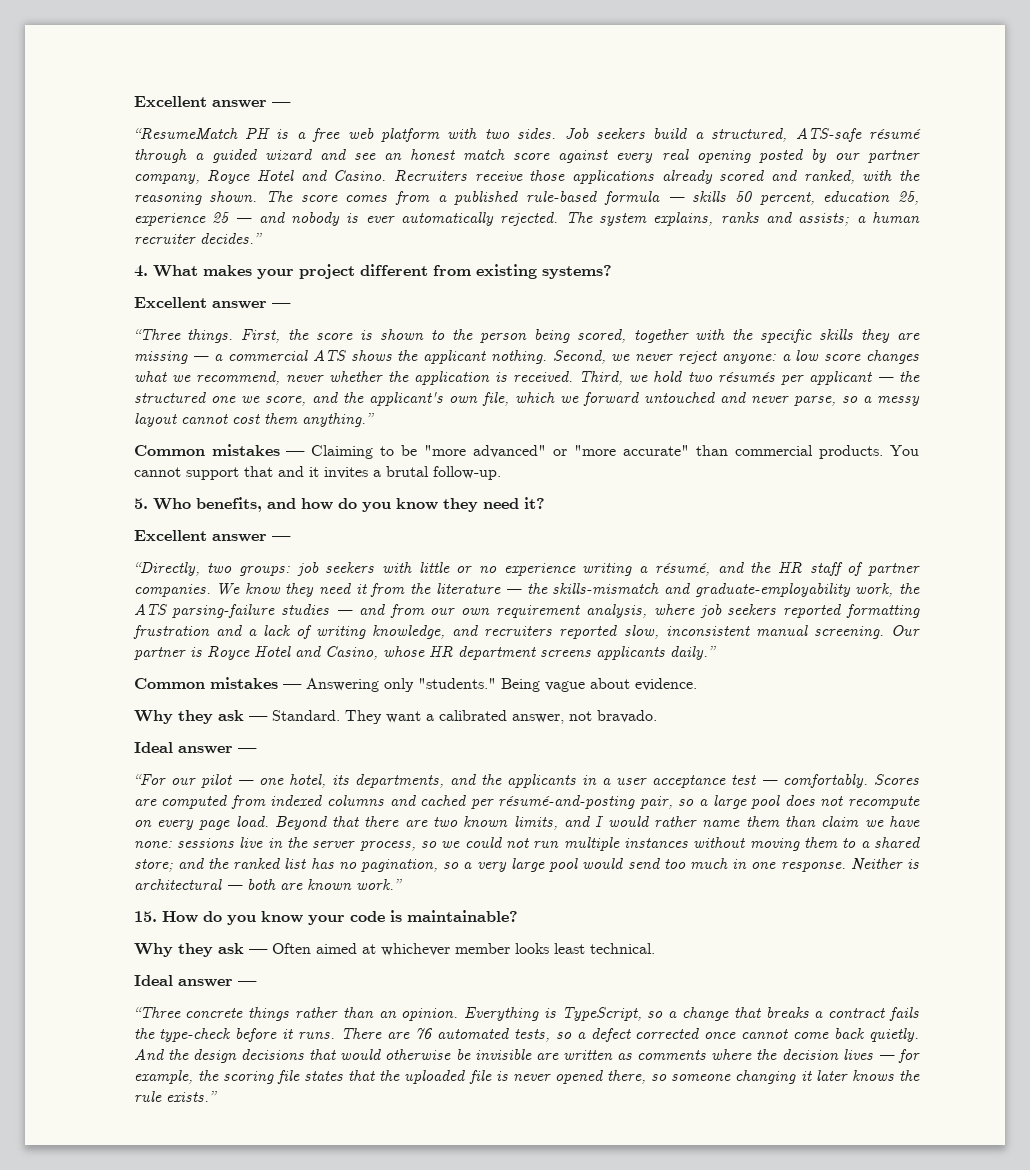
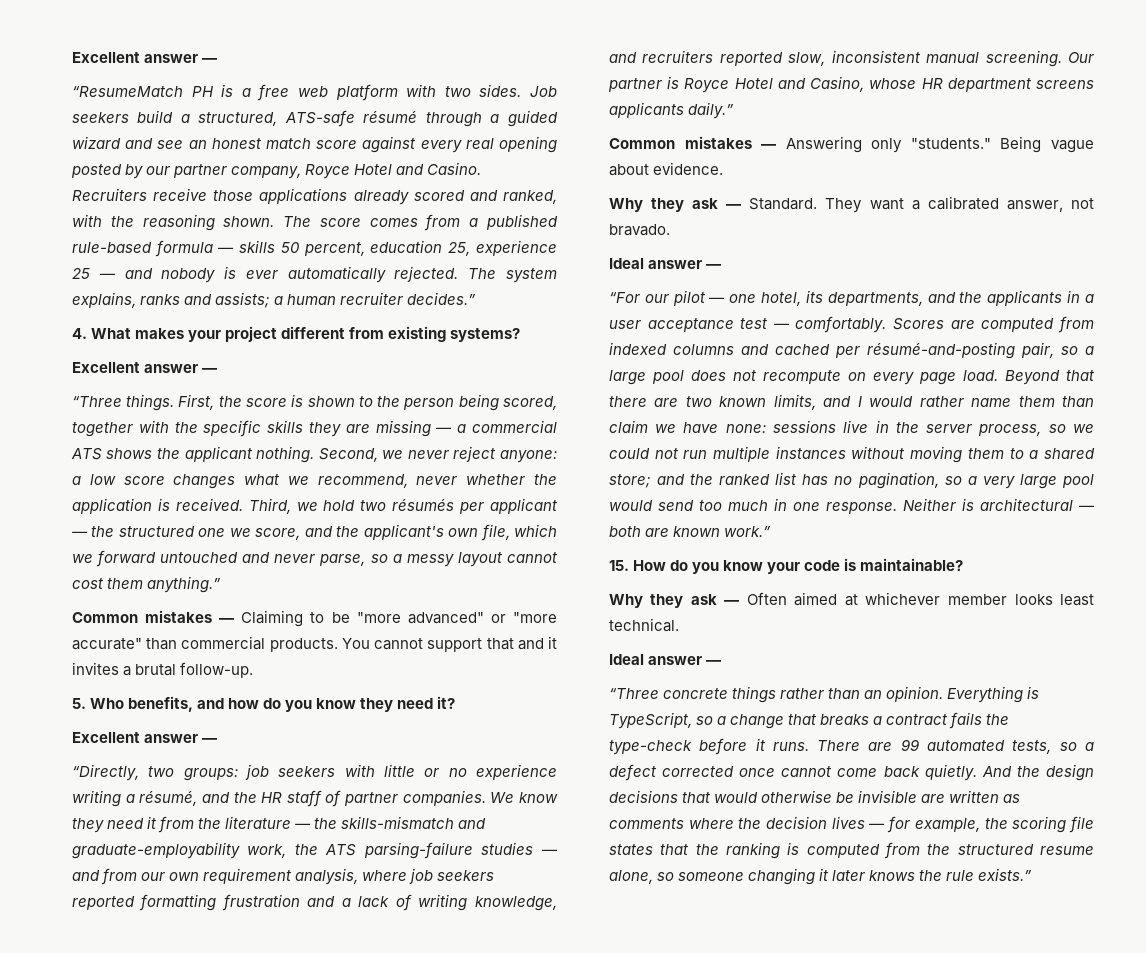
- There are 76 automated tests, so a defect corrected once cannot come back quietly.
+ There are 99 automated tests, so a defect corrected once cannot come back quietly.
- And the design decisions that would otherwise be invisible are written as comments where the decision lives — for example, the scoring file states that the uploaded file is never opened there, so someone changing it later knows the rule exists.”
+ And the design decisions that would otherwise be invisible are written as comments where the decision lives — for example, the scoring file states that the ranking is computed from the structured resume alone, so someone changing it later knows the rule exists.”

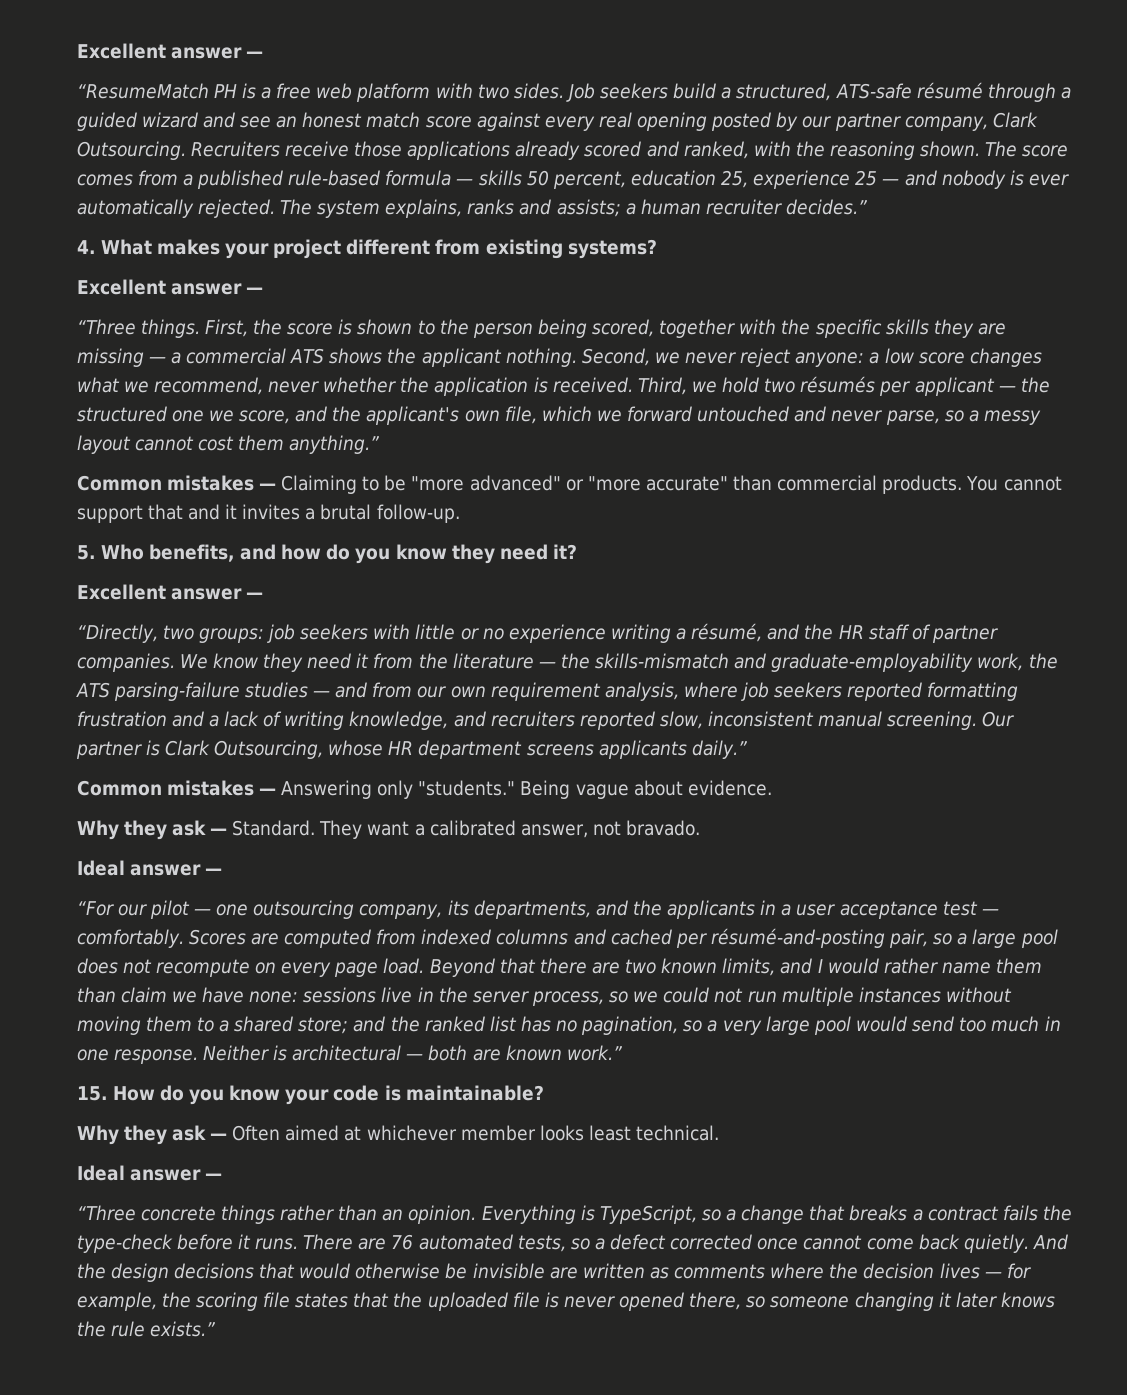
- Job seekers build a structured, ATS-safe résumé through a guided wizard and see an honest match score against every real opening posted by our partner company, Royce Hotel and Casino.
+ Job seekers build a structured, ATS-safe résumé through a guided wizard and see an honest match score against every real opening posted by our partner company, Clark Outsourcing.
- Our partner is Royce Hotel and Casino, whose HR department screens applicants daily.”
+ Our partner is Clark Outsourcing, whose HR department screens applicants daily.”
- “For our pilot — one hotel, its departments, and the applicants in a user acceptance test — comfortably.
+ “For our pilot — one outsourcing company, its departments, and the applicants in a user acceptance test — comfortably.
- There are 99 automated tests, so a defect corrected once cannot come back quietly.
+ There are 76 automated tests, so a defect corrected once cannot come back quietly.
- And the design decisions that would otherwise be invisible are written as comments where the decision lives — for example, the scoring file states that the ranking is computed from the structured resume alone, so someone changing it later knows the rule exists.”
+ And the design decisions that would otherwise be invisible are written as comments where the decision lives — for example, the scoring file states that the uploaded file is never opened there, so someone changing it later knows the rule exists.”

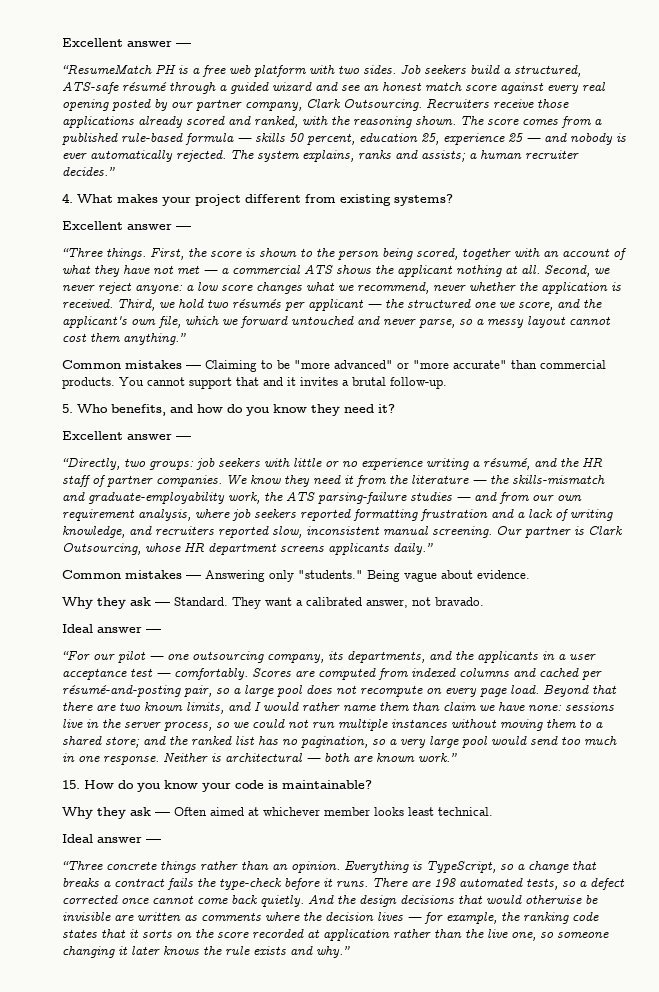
- First, the score is shown to the person being scored, together with the specific skills they are missing — a commercial ATS shows the applicant nothing.
+ First, the score is shown to the person being scored, together with an account of what they have not met — a commercial ATS shows the applicant nothing at all.
- There are 76 automated tests, so a defect corrected once cannot come back quietly.
+ There are 198 automated tests, so a defect corrected once cannot come back quietly.
- And the design decisions that would otherwise be invisible are written as comments where the decision lives — for example, the scoring file states that the uploaded file is never opened there, so someone changing it later knows the rule exists.”
+ And the design decisions that would otherwise be invisible are written as comments where the decision lives — for example, the ranking code states that it sorts on the score recorded at application rather than the live one, so someone changing it later knows the rule exists and why.”

